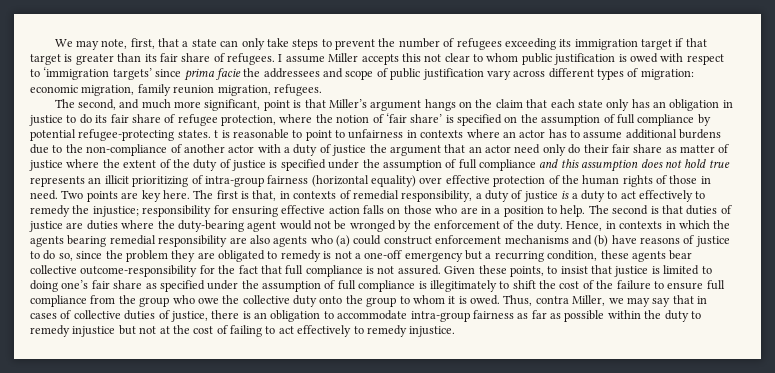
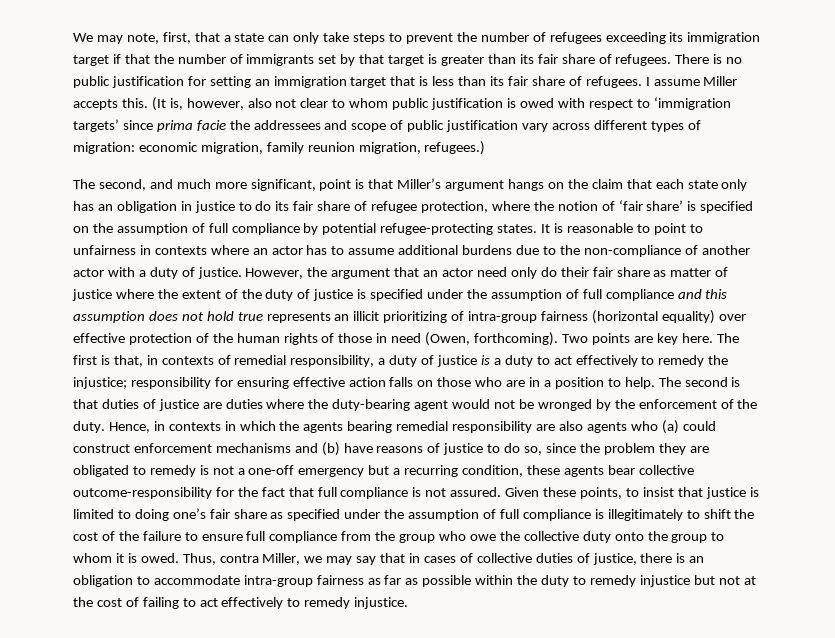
- We may note, first, that a state can only take steps to prevent the number of refugees exceeding its immigration target if that target is greater than its fair share of refugees.
+ We may note, first, that a state can only take steps to prevent the number of refugees exceeding its immigration target if that the number of immigrants set by that target is greater than its fair share of refugees.
- I assume Miller accepts this not clear to whom public justification is owed with respect to ‘immigration targets’ since prima facie the addressees and scope of public justification vary across different types of migration: economic migration, family reunion migration, refugees.
+ There is no public justification for setting an immigration target that is less than its fair share of refugees. I assume Miller accepts this. (It is, however, also not clear to whom public justification is owed with respect to ‘immigration targets’ since prima facie the addressees and scope of public justification vary across different types of migration: economic migration, family reunion migration, refugees.)
- The second, and much more significant, point is that Miller’s argument hangs on the claim that each state only has an obligation in justice to do its fair share of refugee protection, where the notion of ‘fair share’ is specified on the assumption of full compliance by potential refugee-protecting states. t is reasonable to point to unfairness in contexts where an actor has to assume additional burdens due to the non-compliance of another actor with a duty of justice the argument that an actor need only do their fair share as matter of justice where the extent of the duty of justice is specified under the assumption of full compliance and this assumption does not hold true represents an illicit prioritizing of intra-group fairness (horizontal equality) over effective protection of the human rights of those in need.
+ The second, and much more significant, point is that Miller’s argument hangs on the claim that each state only has an obligation in justice to do its fair share of refugee protection, where the notion of ‘fair share’ is specified on the assumption of full compliance by potential refugee-protecting states. It is reasonable to point to unfairness in contexts where an actor has to assume additional burdens due to the non-compliance of another actor with a duty of justice. However, the argument that an actor need only do their fair share as matter of justice where the extent of the duty of justice is specified under the assumption of full compliance and this assumption does not hold true represents an illicit prioritizing of intra-group fairness (horizontal equality) over effective protection of the human rights of those in need (Owen, forthcoming).

